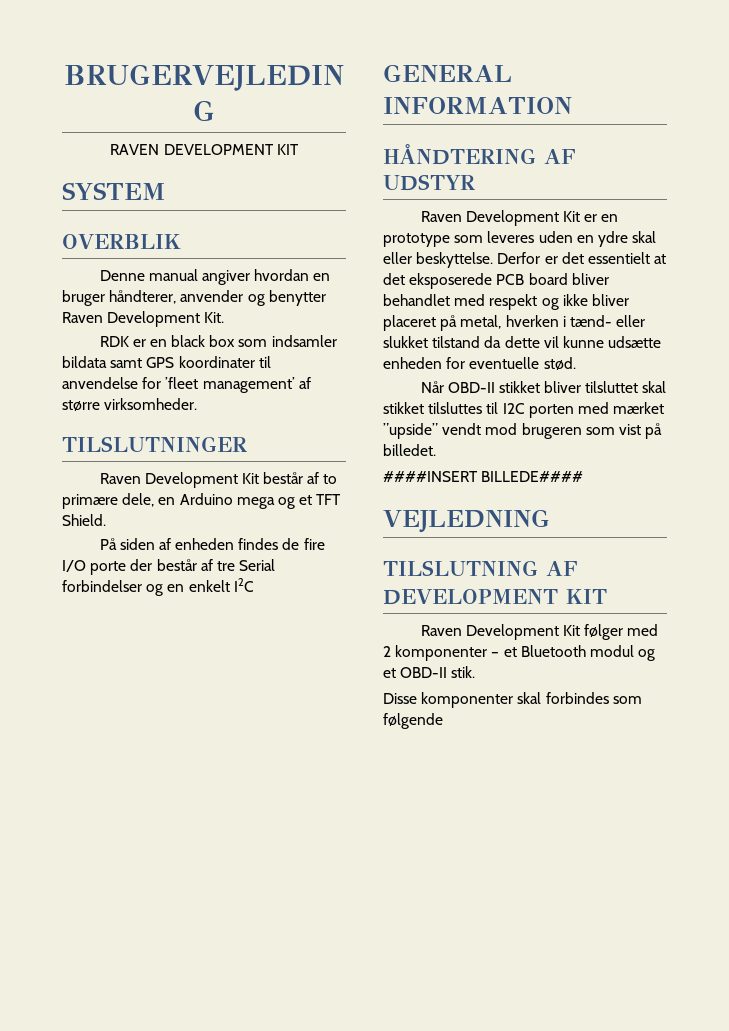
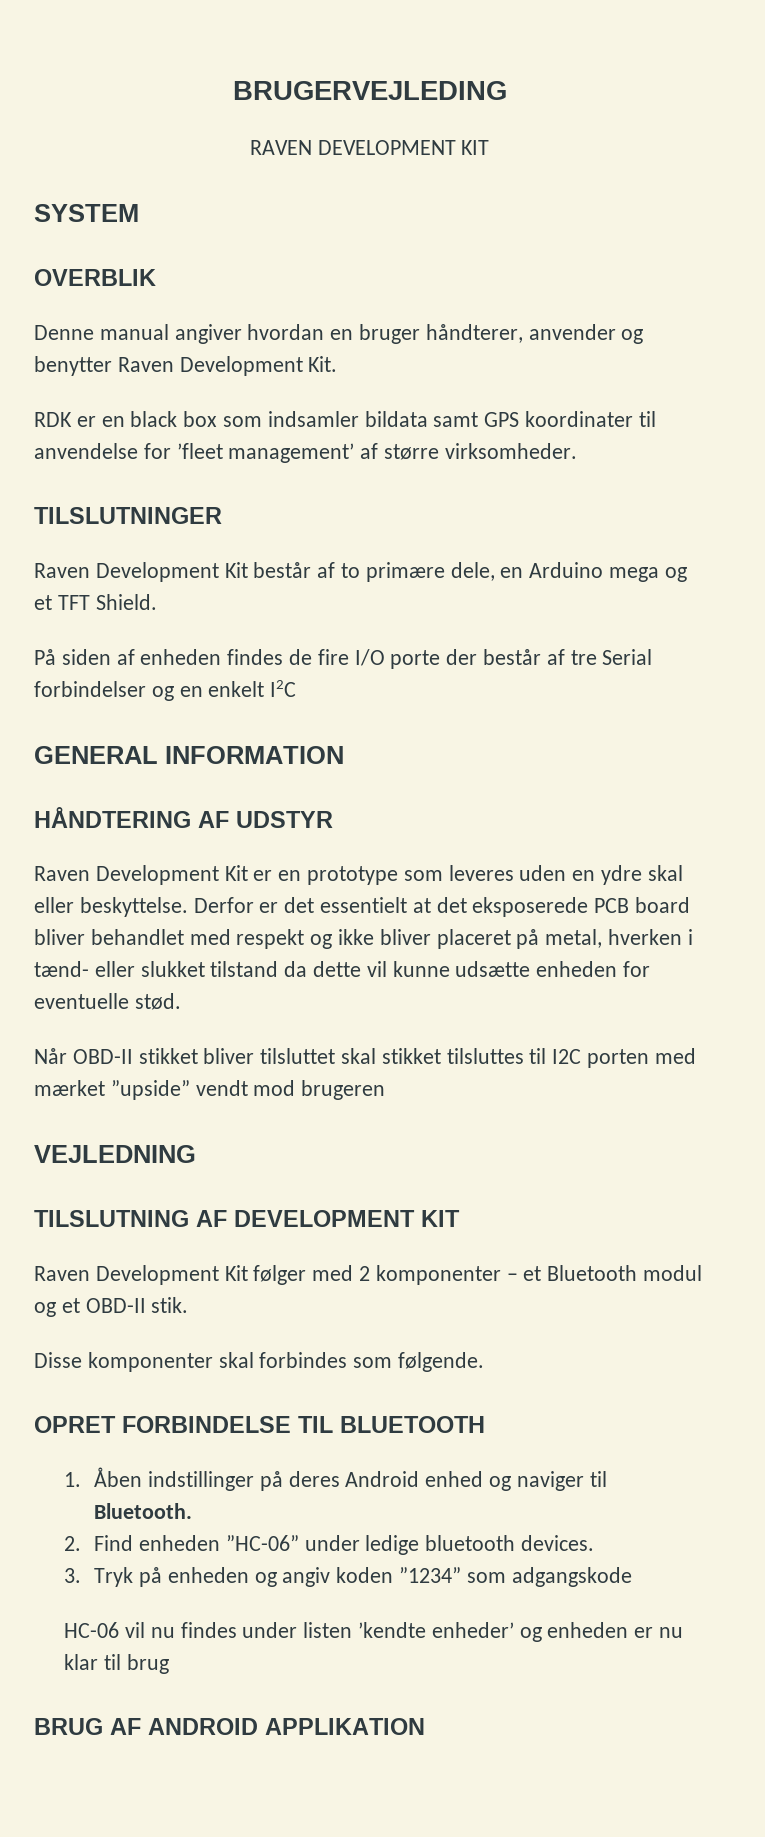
- Når OBD-II stikket bliver tilsluttet skal stikket tilsluttes til I2C porten med mærket ”upside” vendt mod brugeren som vist på billedet.
- ####INSERT BILLEDE####
+ Når OBD-II stikket bliver tilsluttet skal stikket tilsluttes til I2C porten med mærket ”upside” vendt mod brugeren
- Disse komponenter skal forbindes som følgende
+ Disse komponenter skal forbindes som følgende.
+ OPRET FORBINDELSE TIL BLUETOOTH
+ 1. Åben indstillinger på deres Android enhed og naviger til Bluetooth.
+ 2. Find enheden ”HC-06” under ledige bluetooth devices.
+ 3. Tryk på enheden og angiv koden ”1234” som adgangskode
+ HC-06 vil nu findes under listen ’kendte enheder’ og enheden er nu klar til brug
+ BRUG AF ANDROID APPLIKATION

